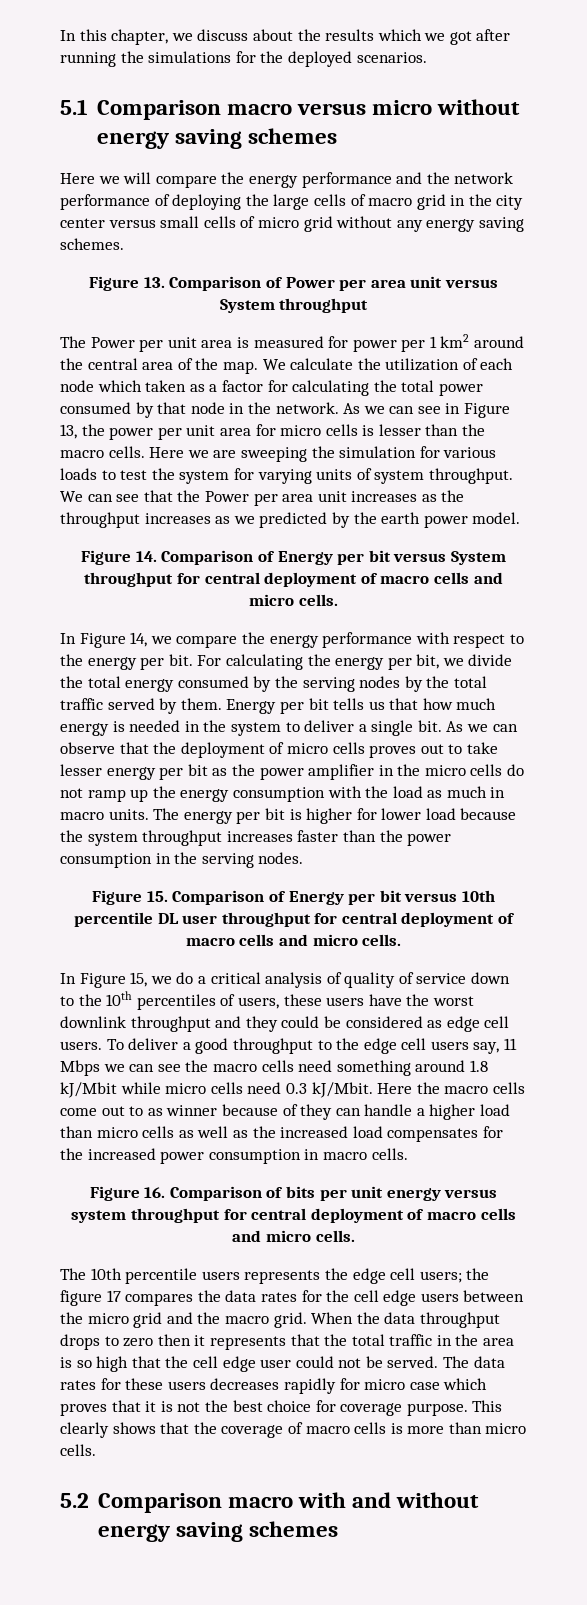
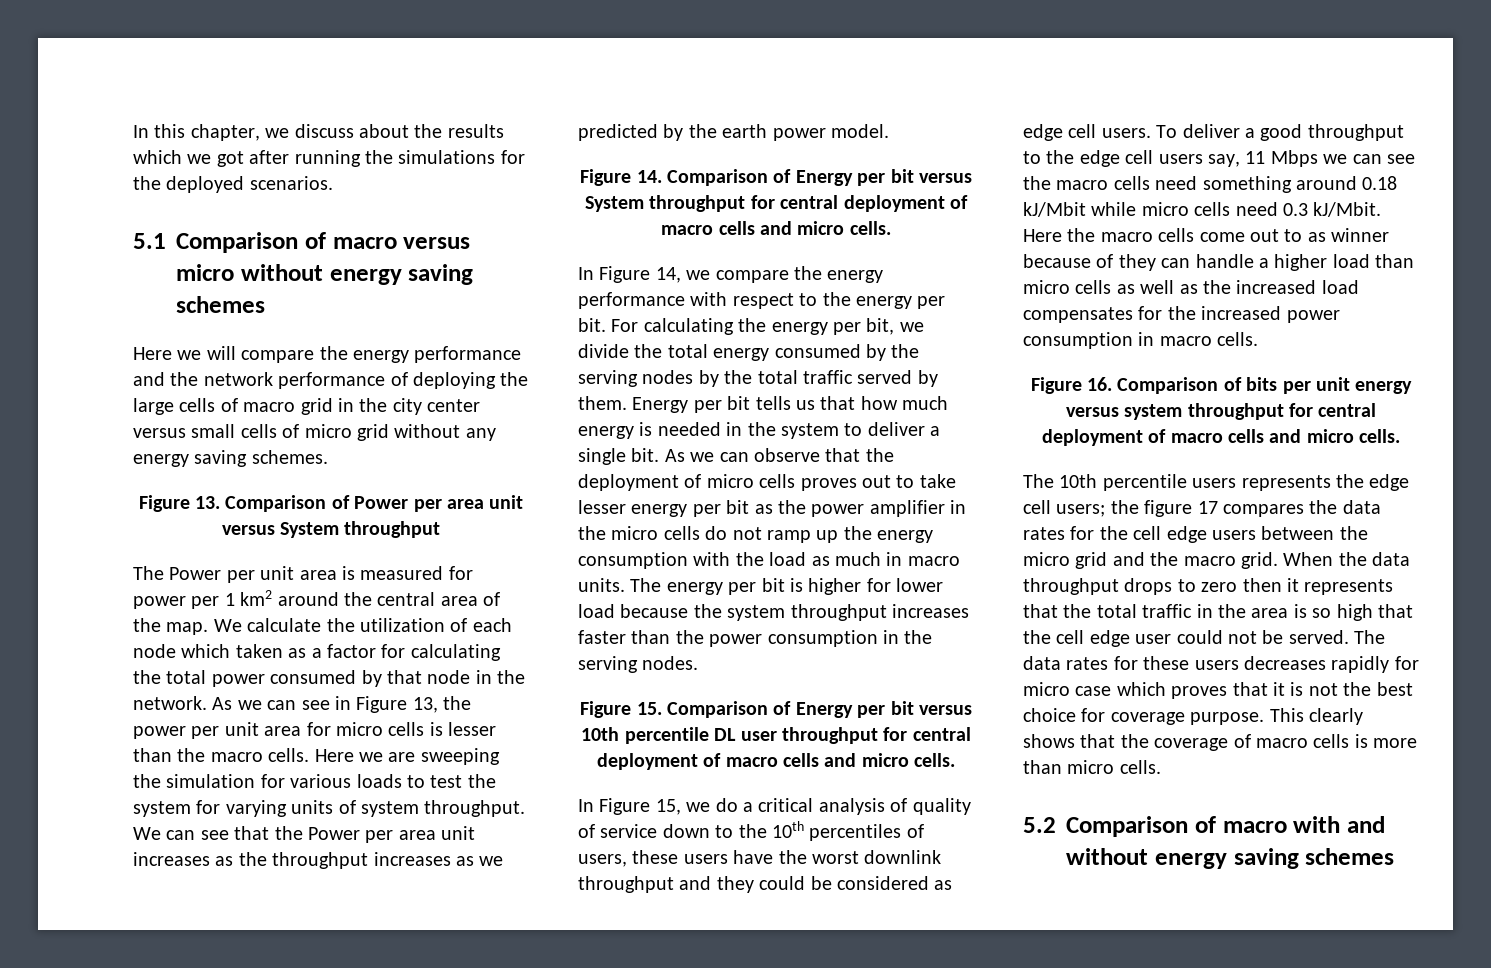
- 5.1 Comparison macro versus micro without energy saving schemes
+ 5.1 Comparison of macro versus micro without energy saving schemes
- To deliver a good throughput to the edge cell users say, 11 Mbps we can see the macro cells need something around 1.8 kJ/Mbit while micro cells need 0.3 kJ/Mbit.
+ To deliver a good throughput to the edge cell users say, 11 Mbps we can see the macro cells need something around 0.18 kJ/Mbit while micro cells need 0.3 kJ/Mbit.
- 5.2 Comparison macro with and without energy saving schemes
+ 5.2 Comparison of macro with and without energy saving schemes

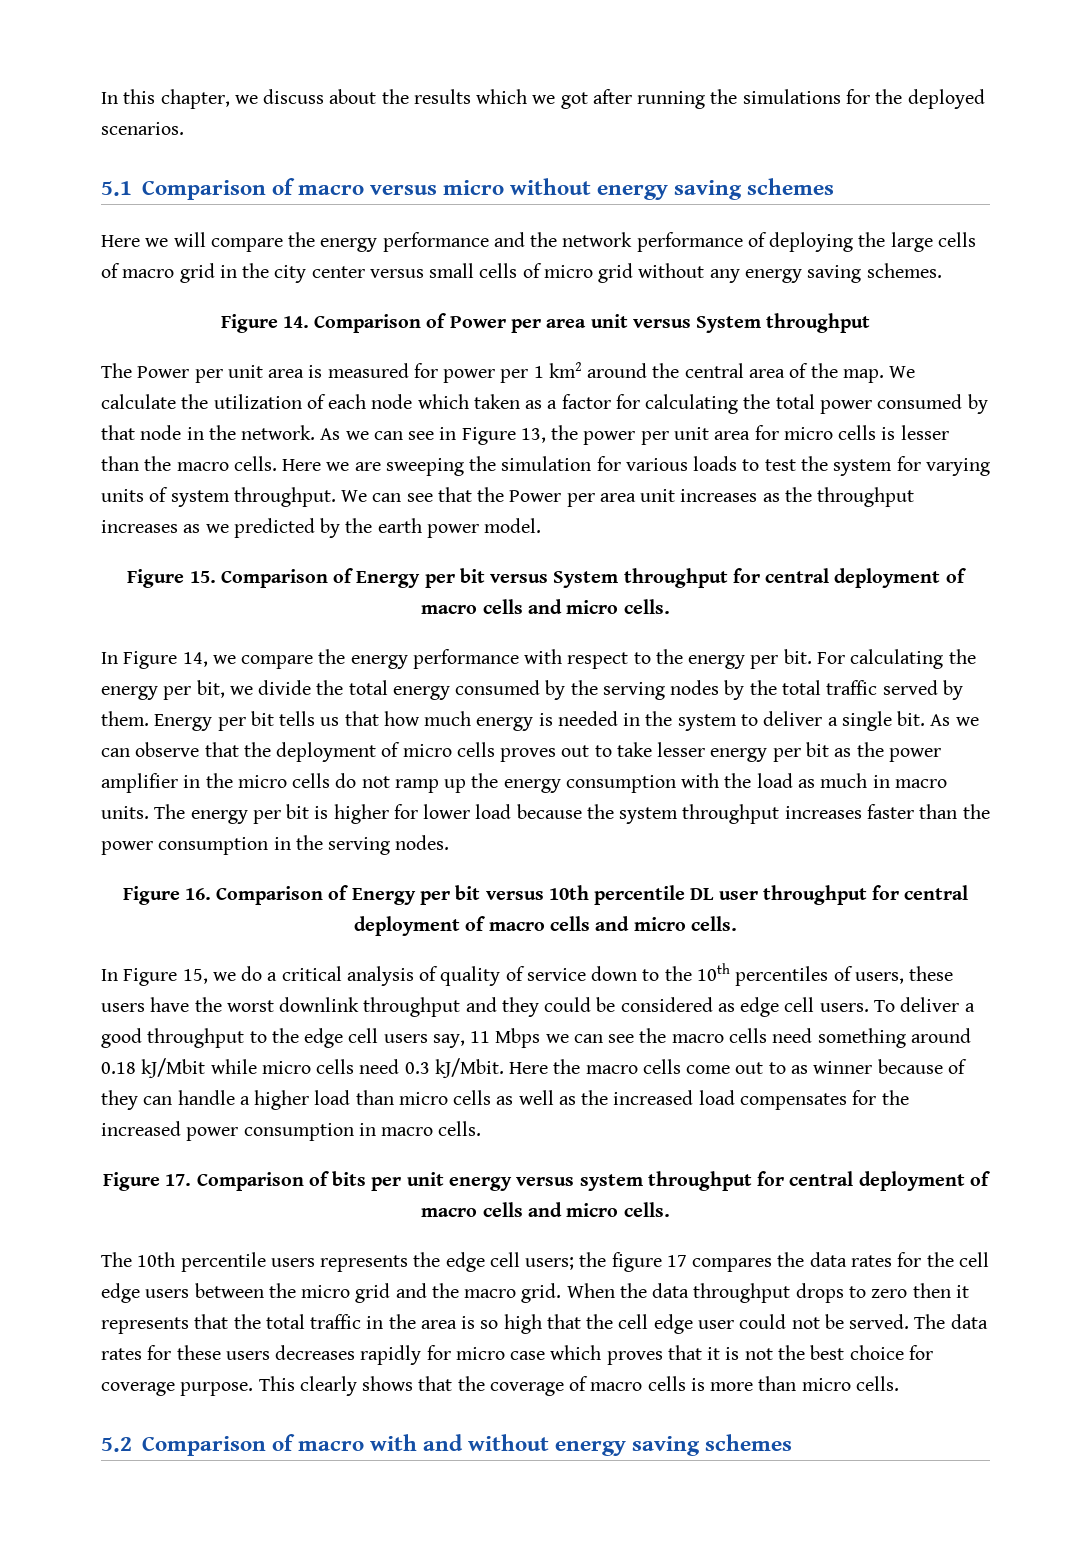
- Figure 13. Comparison of Power per area unit versus System throughput
+ Figure 14. Comparison of Power per area unit versus System throughput
- Figure 14. Comparison of Energy per bit versus System throughput for central deployment of macro cells and micro cells.
+ Figure 15. Comparison of Energy per bit versus System throughput for central deployment of macro cells and micro cells.
- Figure 15. Comparison of Energy per bit versus 10th percentile DL user throughput for central deployment of macro cells and micro cells.
+ Figure 16. Comparison of Energy per bit versus 10th percentile DL user throughput for central deployment of macro cells and micro cells.
- Figure 16. Comparison of bits per unit energy versus system throughput for central deployment of macro cells and micro cells.
+ Figure 17. Comparison of bits per unit energy versus system throughput for central deployment of macro cells and micro cells.

